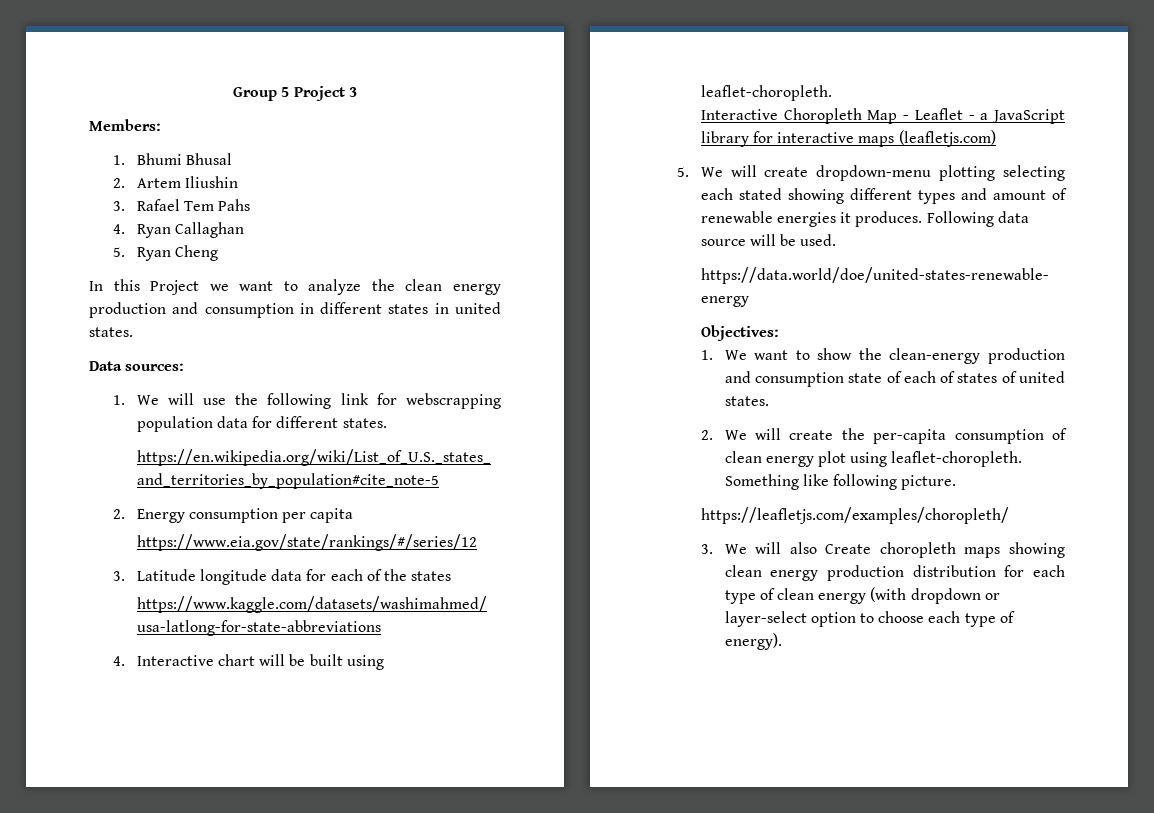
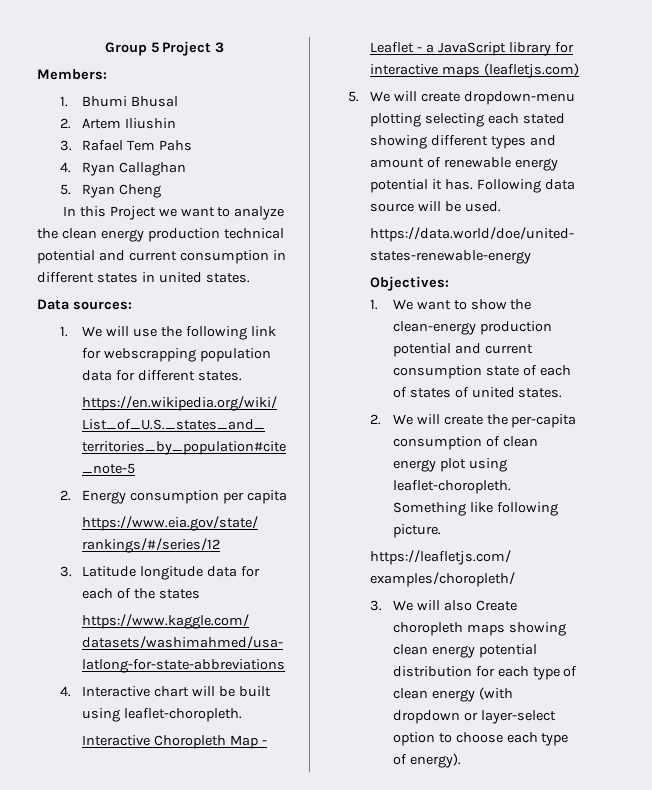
- In this Project we want to analyze the clean energy production and consumption in different states in united states.
+ In this Project we want to analyze the clean energy production technical potential and current consumption in different states in united states.
- 5. We will create dropdown-menu plotting selecting each stated showing different types and amount of renewable energies it produces.
+ 5. We will create dropdown-menu plotting selecting each stated showing different types and amount of renewable energy potential it has.
- 1. We want to show the clean-energy production and consumption state of each of states of united states.
+ 1. We want to show the clean-energy production potential and current consumption state of each of states of united states.
- 3. We will also Create choropleth maps showing clean energy production distribution for each type of clean energy (with dropdown or layer-select option to choose each type of energy).
+ 3. We will also Create choropleth maps showing clean energy potential distribution for each type of clean energy (with dropdown or layer-select option to choose each type of energy).

